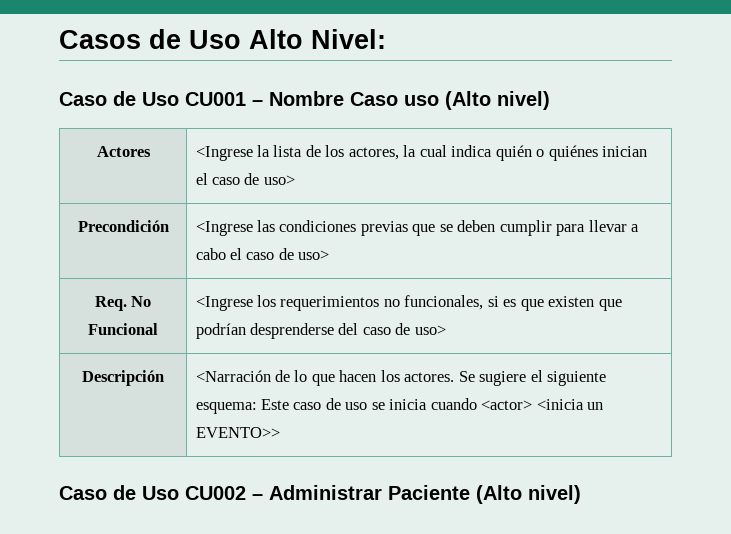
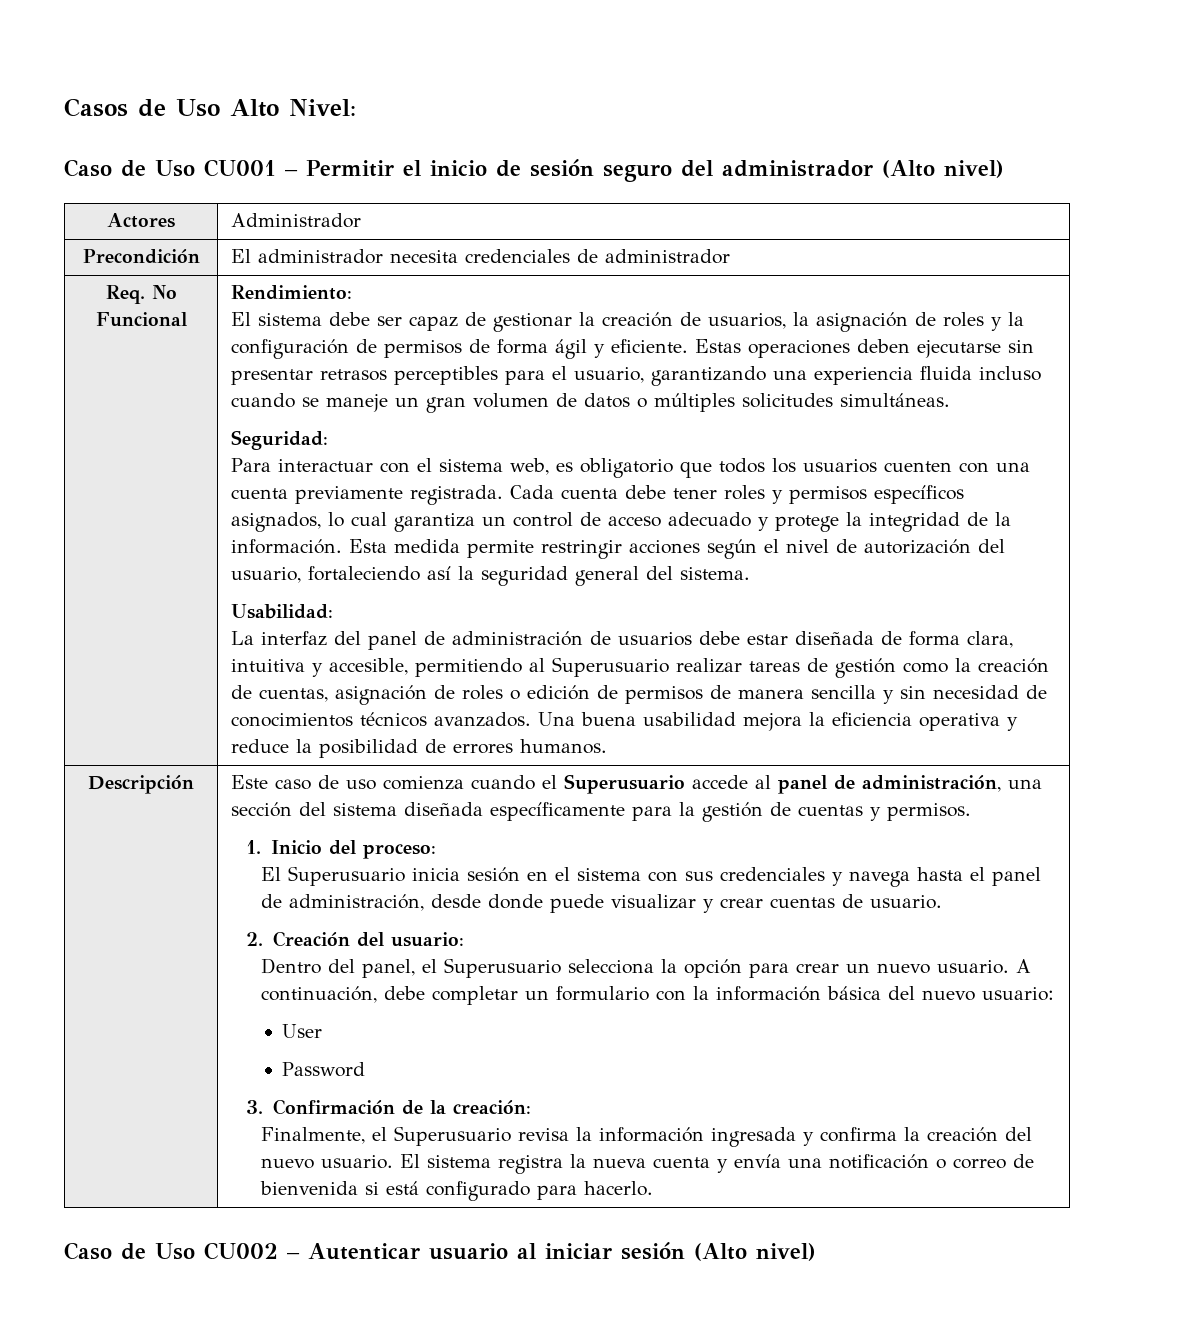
- Caso de Uso CU001 – Nombre Caso uso (Alto nivel)
- Actores | <Ingrese la lista de los actores, la cual indica quién o quiénes inician el caso de uso>
- Precondición | <Ingrese las condiciones previas que se deben cumplir para llevar a cabo el caso de uso>
- Req. No Funcional | <Ingrese los requerimientos no funcionales, si es que existen que podrían desprenderse del caso de uso>
- Descripción | <Narración de lo que hacen los actores. Se sugiere el siguiente esquema: Este caso de uso se inicia cuando <actor> <inicia un EVENTO>>
+ Caso de Uso CU001 – Permitir el inicio de sesión seguro del administrador (Alto nivel)
+ Actores | Administrador
+ Precondición | El administrador necesita credenciales de administrador
+ Req. No Funcional | Rendimiento:
+ El sistema debe ser capaz de gestionar la creación de usuarios, la asignación de roles y la configuración de permisos de forma ágil y eficiente. Estas operaciones deben ejecutarse sin presentar retrasos perceptibles para el usuario, garantizando una experiencia fluida incluso cuando se maneje un gran volumen de datos o múltiples solicitudes simultáneas.
+ Seguridad:
+ Para interactuar con el sistema web, es obligatorio que todos los usuarios cuenten con una cuenta previamente registrada. Cada cuenta debe tener roles y permisos específicos asignados, lo cual garantiza un control de acceso adecuado y protege la integridad de la información. Esta medida permite restringir acciones según el nivel de autorización del usuario, fortaleciendo así la seguridad general del sistema.
+ Usabilidad:
+ La interfaz del panel de administración de usuarios debe estar diseñada de forma clara, intuitiva y accesible, permitiendo al Superusuario realizar tareas de gestión como la creación de cuentas, asignación de roles o edición de permisos de manera sencilla y sin necesidad de conocimientos técnicos avanzados. Una buena usabilidad mejora la eficiencia operativa y reduce la posibilidad de errores humanos.
+ Descripción | Este caso de uso comienza cuando el Superusuario accede al panel de administración, una sección del sistema diseñada específicamente para la gestión de cuentas y permisos.
+ 1. Inicio del proceso:
+ El Superusuario inicia sesión en el sistema con sus credenciales y navega hasta el panel de administración, desde donde puede visualizar y crear cuentas de usuario.
+ 2. Creación del usuario:
+ Dentro del panel, el Superusuario selecciona la opción para crear un nuevo usuario. A continuación, debe completar un formulario con la información básica del nuevo usuario:
+ User
+ Password
+ 3. Confirmación de la creación:
+ Finalmente, el Superusuario revisa la información ingresada y confirma la creación del nuevo usuario. El sistema registra la nueva cuenta y envía una notificación o correo de bienvenida si está configurado para hacerlo.
- Caso de Uso CU002 – Administrar Paciente (Alto nivel)
+ Caso de Uso CU002 – Autenticar usuario al iniciar sesión (Alto nivel)

